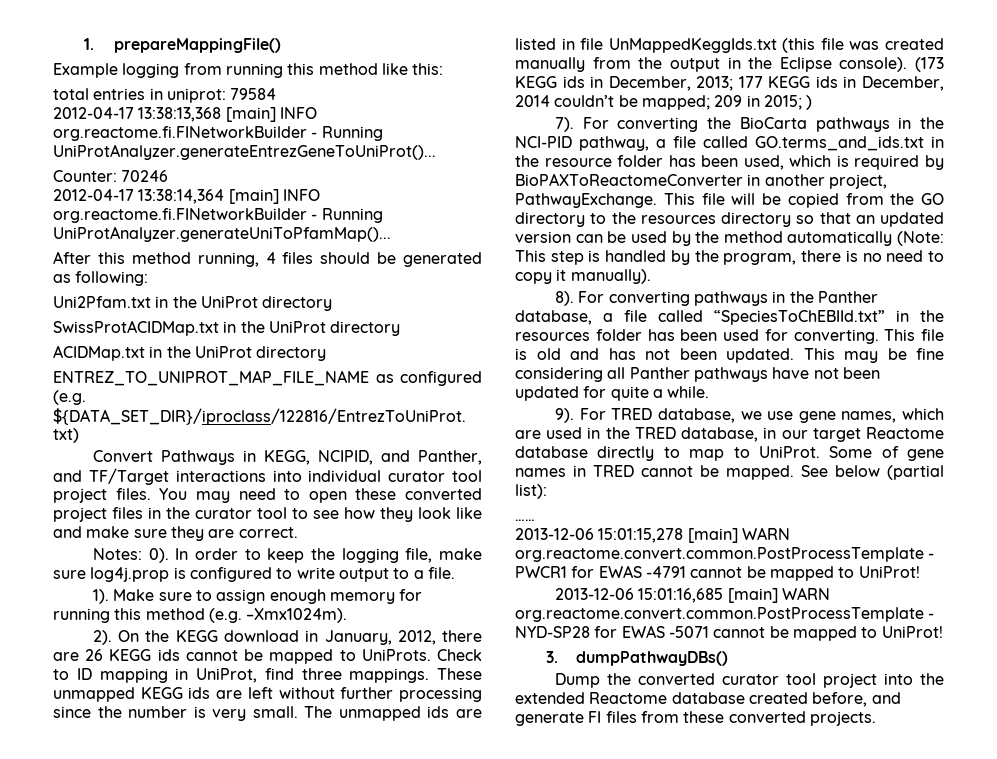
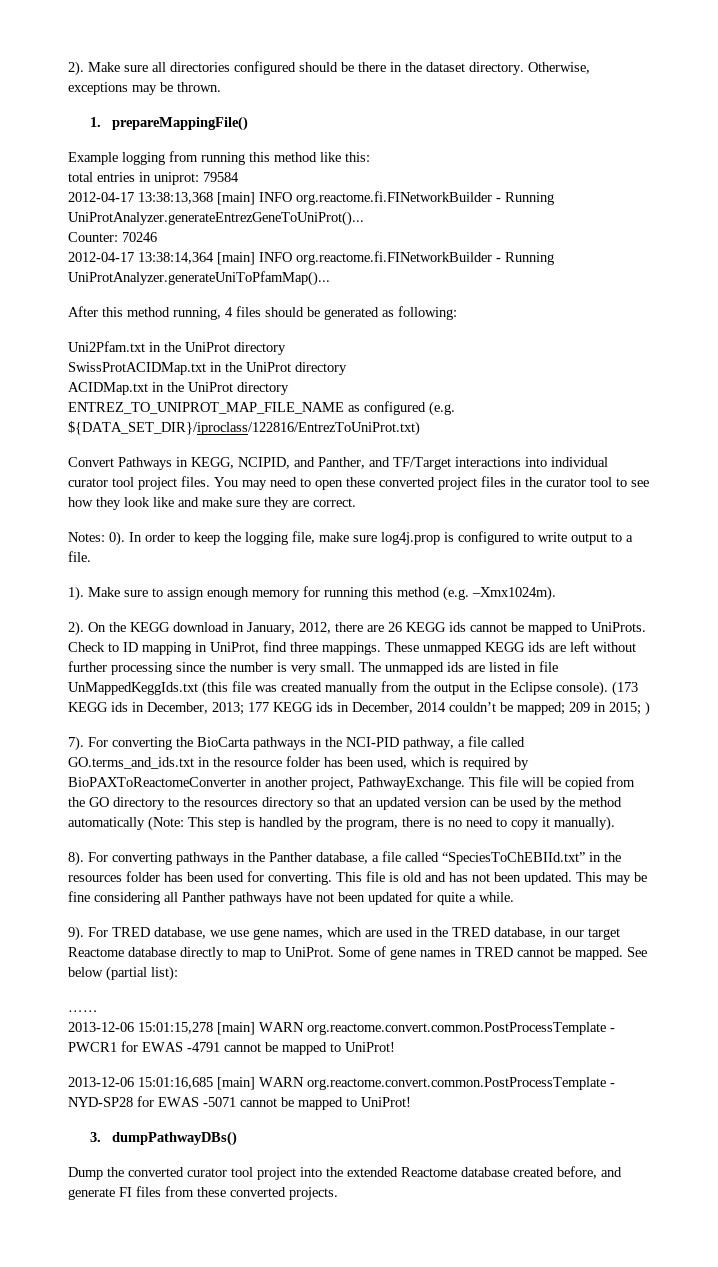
+ 2). Make sure all directories configured should be there in the dataset directory. Otherwise, exceptions may be thrown.

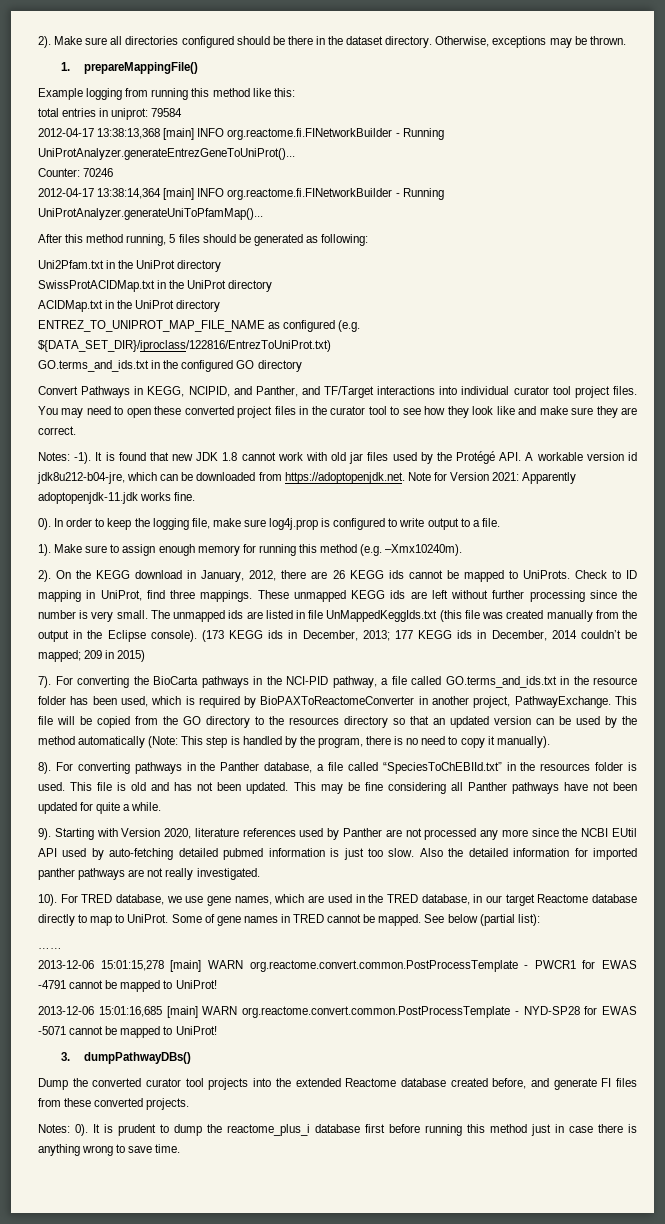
- After this method running, 4 files should be generated as following:
+ After this method running, 5 files should be generated as following:
+ GO.terms_and_ids.txt in the configured GO directory
- Notes: 0).
+ Notes: -1). It is found that new JDK 1.8 cannot work with old jar files used by the Protégé API. A workable version id jdk8u212-b04-jre, which can be downloaded from https://adoptopenjdk.net. Note for Version 2021: Apparently adoptopenjdk-11.jdk works fine.
+ 0).
- Make sure to assign enough memory for running this method (e.g. –Xmx1024m).
+ Make sure to assign enough memory for running this method (e.g. –Xmx10240m).
- (173 KEGG ids in December, 2013; 177 KEGG ids in December, 2014 couldn’t be mapped; 209 in 2015; )
+ (173 KEGG ids in December, 2013; 177 KEGG ids in December, 2014 couldn’t be mapped; 209 in 2015)
- For converting pathways in the Panther database, a file called “SpeciesToChEBIId.txt” in the resources folder has been used for converting.
+ For converting pathways in the Panther database, a file called “SpeciesToChEBIId.txt” in the resources folder is used.
+ Starting with Version 2020, literature references used by Panther are not processed any more since the NCBI EUtil API used by auto-fetching detailed pubmed information is just too slow. Also the detailed information for imported panther pathways are not really investigated.
+ 10).
- Dump the converted curator tool project into the extended Reactome database created before, and generate FI files from these converted projects.
+ Dump the converted curator tool projects into the extended Reactome database created before, and generate FI files from these converted projects.
+ Notes: 0). It is prudent to dump the reactome_plus_i database first before running this method just in case there is anything wrong to save time.

